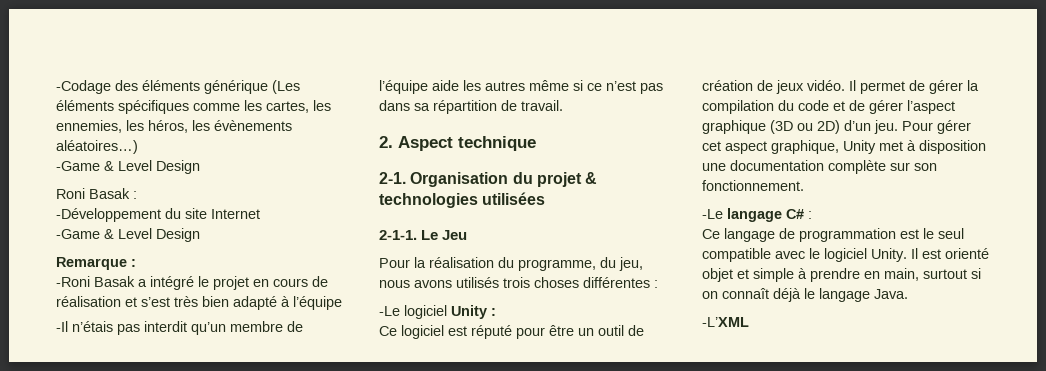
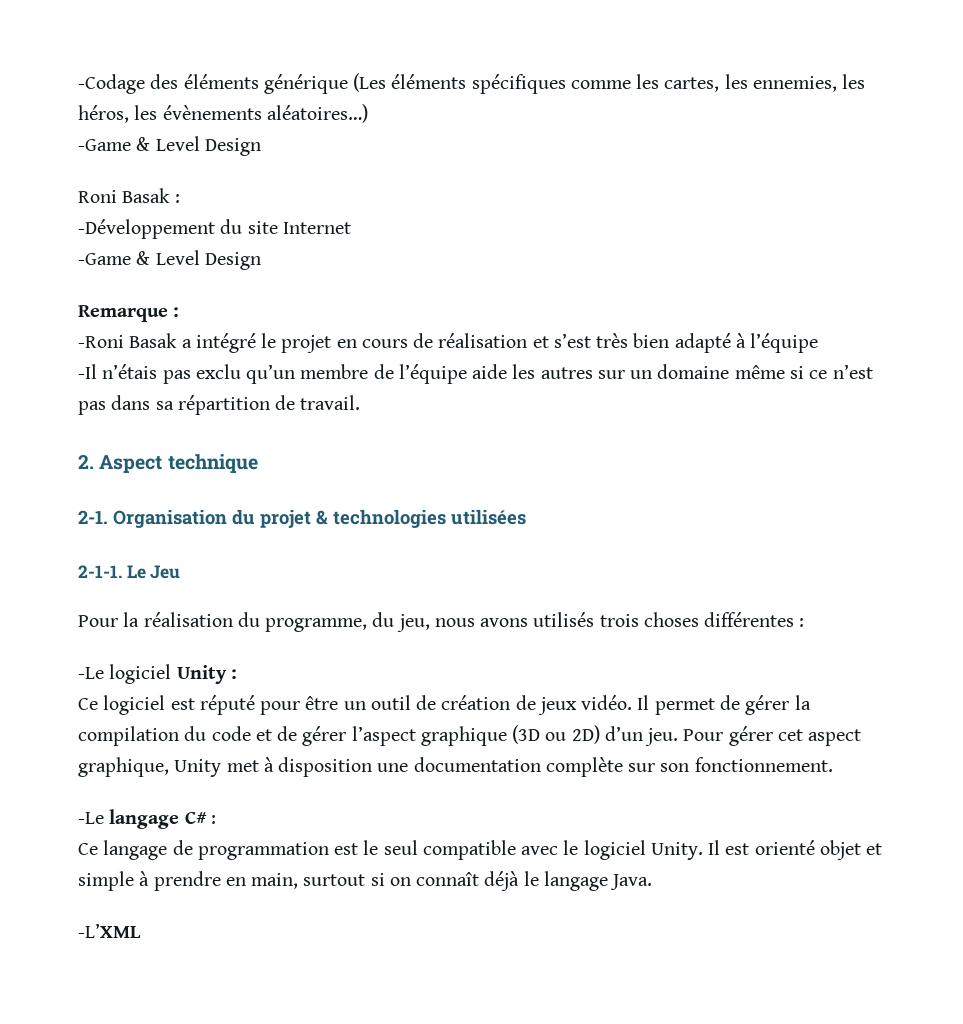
- -Il n’étais pas interdit qu’un membre de l’équipe aide les autres même si ce n’est pas dans sa répartition de travail.
+ -Il n’étais pas exclu qu’un membre de l’équipe aide les autres sur un domaine même si ce n’est pas dans sa répartition de travail.

